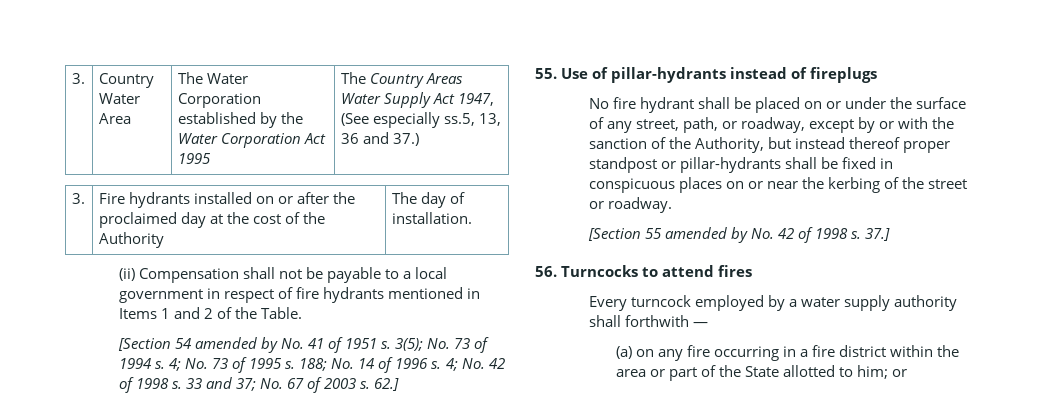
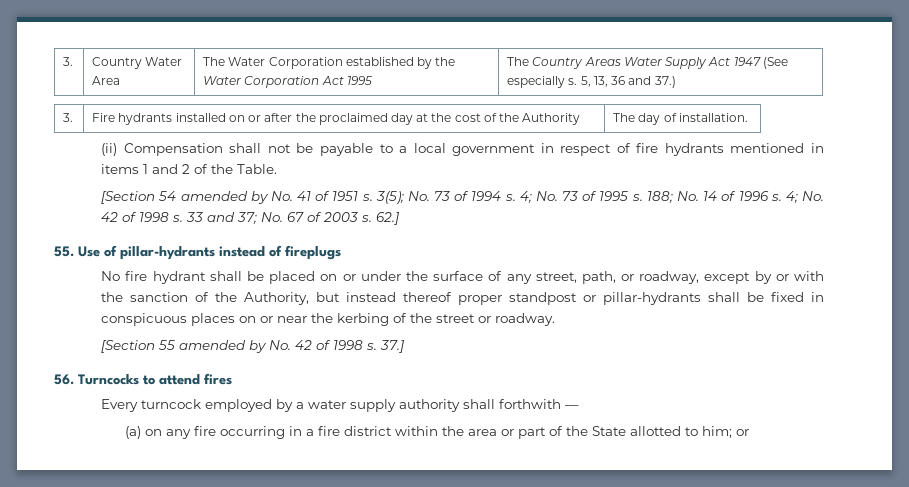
- 3. | Country Water Area | The Water Corporation established by the Water Corporation Act 1995 | The Country Areas Water Supply Act 1947, (See especially ss.5, 13, 36 and 37.)
+ 3. | Country Water Area | The Water Corporation established by the Water Corporation Act 1995 | The Country Areas Water Supply Act 1947 (See especially s. 5, 13, 36 and 37.)
- (ii) Compensation shall not be payable to a local government in respect of fire hydrants mentioned in Items 1 and 2 of the Table.
+ (ii) Compensation shall not be payable to a local government in respect of fire hydrants mentioned in items 1 and 2 of the Table.

